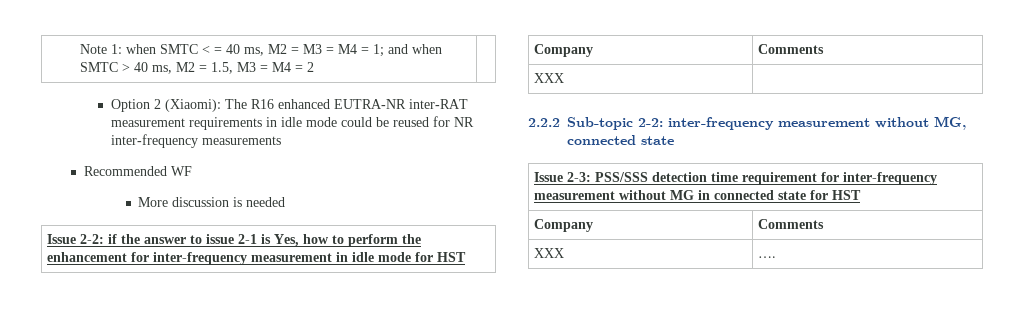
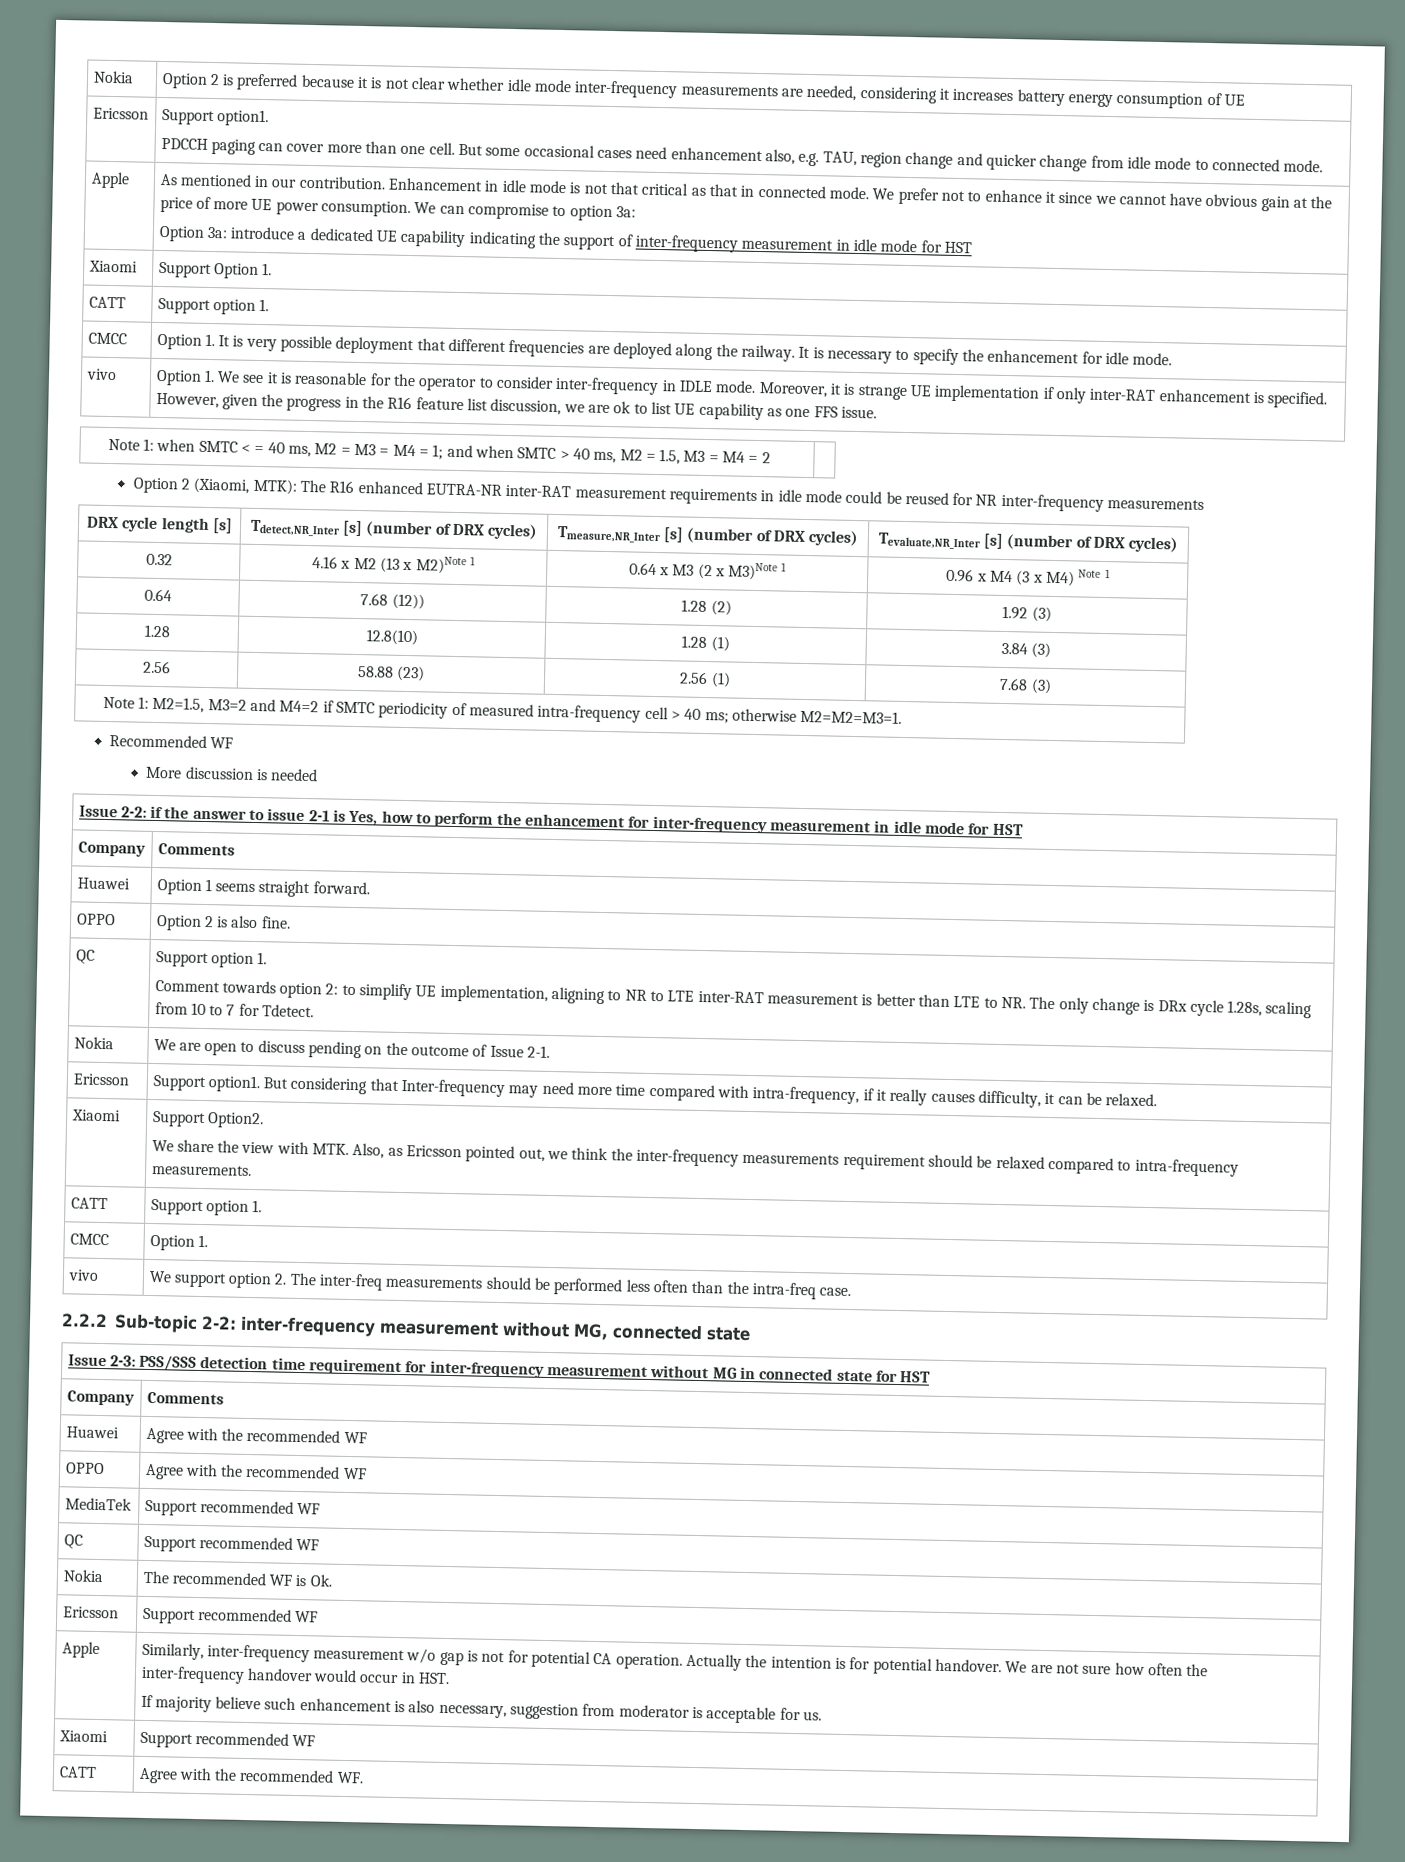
+ Nokia | Option 2 is preferred because it is not clear whether idle mode inter-frequency measurements are needed, considering it increases battery energy consumption of UE
+ Ericsson | Support option1.
+ PDCCH paging can cover more than one cell. But some occasional cases need enhancement also, e.g. TAU, region change and quicker change from idle mode to connected mode.
+ Apple | As mentioned in our contribution. Enhancement in idle mode is not that critical as that in connected mode. We prefer not to enhance it since we cannot have obvious gain at the price of more UE power consumption. We can compromise to option 3a:
+ Option 3a: introduce a dedicated UE capability indicating the support of inter-frequency measurement in idle mode for HST
+ Xiaomi | Support Option 1.
+ CATT | Support option 1.
+ CMCC | Option 1. It is very possible deployment that different frequencies are deployed along the railway. It is necessary to specify the enhancement for idle mode.
+ vivo | Option 1. We see it is reasonable for the operator to consider inter-frequency in IDLE mode. Moreover, it is strange UE implementation if only inter-RAT enhancement is specified. However, given the progress in the R16 feature list discussion, we are ok to list UE capability as one FFS issue.
- Option 2 (Xiaomi): The R16 enhanced EUTRA-NR inter-RAT measurement requirements in idle mode could be reused for NR inter-frequency measurements
+ Option 2 (Xiaomi, MTK): The R16 enhanced EUTRA-NR inter-RAT measurement requirements in idle mode could be reused for NR inter-frequency measurements
+ DRX cycle length [s] | Tdetect,NR_Inter [s] (number of DRX cycles) | Tmeasure,NR_Inter [s] (number of DRX cycles) | Tevaluate,NR_Inter [s] (number of DRX cycles)
+ 0.32 | 4.16 x M2 (13 x M2)Note 1 | 0.64 x M3 (2 x M3)Note 1 | 0.96 x M4 (3 x M4) Note 1
+ 0.64 | 7.68 (12)) | 1.28 (2) | 1.92 (3)
+ 1.28 | 12.8(10) | 1.28 (1) | 3.84 (3)
+ 2.56 | 58.88 (23) | 2.56 (1) | 7.68 (3)
+ Note 1: M2=1.5, M3=2 and M4=2 if SMTC periodicity of measured intra-frequency cell > 40 ms; otherwise M2=M2=M3=1.
  Issue 2-2: if the answer to issue 2-1 is Yes, how to perform the enhancement for inter-frequency measurement in idle mode for HST
  Company | Comments
- XXX |
+ Huawei | Option 1 seems straight forward.
+ OPPO | Option 2 is also fine.
+ QC | Support option 1.
+ Comment towards option 2: to simplify UE implementation, aligning to NR to LTE inter-RAT measurement is better than LTE to NR. The only change is DRx cycle 1.28s, scaling from 10 to 7 for Tdetect.
+ Nokia | We are open to discuss pending on the outcome of Issue 2-1.
+ Ericsson | Support option1. But considering that Inter-frequency may need more time compared with intra-frequency, if it really causes difficulty, it can be relaxed.
+ Xiaomi | Support Option2.
+ We share the view with MTK. Also, as Ericsson pointed out, we think the inter-frequency measurements requirement should be relaxed compared to intra-frequency measurements.
+ CATT | Support option 1.
+ CMCC | Option 1.
+ vivo | We support option 2. The inter-freq measurements should be performed less often than the intra-freq case.
- XXX | ….
+ Huawei | Agree with the recommended WF
+ OPPO | Agree with the recommended WF
+ MediaTek | Support recommended WF
+ QC | Support recommended WF
+ Nokia | The recommended WF is Ok.
+ Ericsson | Support recommended WF
+ Apple | Similarly, inter-frequency measurement w/o gap is not for potential CA operation. Actually the intention is for potential handover. We are not sure how often the inter-frequency handover would occur in HST.
+ If majority believe such enhancement is also necessary, suggestion from moderator is acceptable for us.
+ Xiaomi | Support recommended WF
+ CATT | Agree with the recommended WF.

